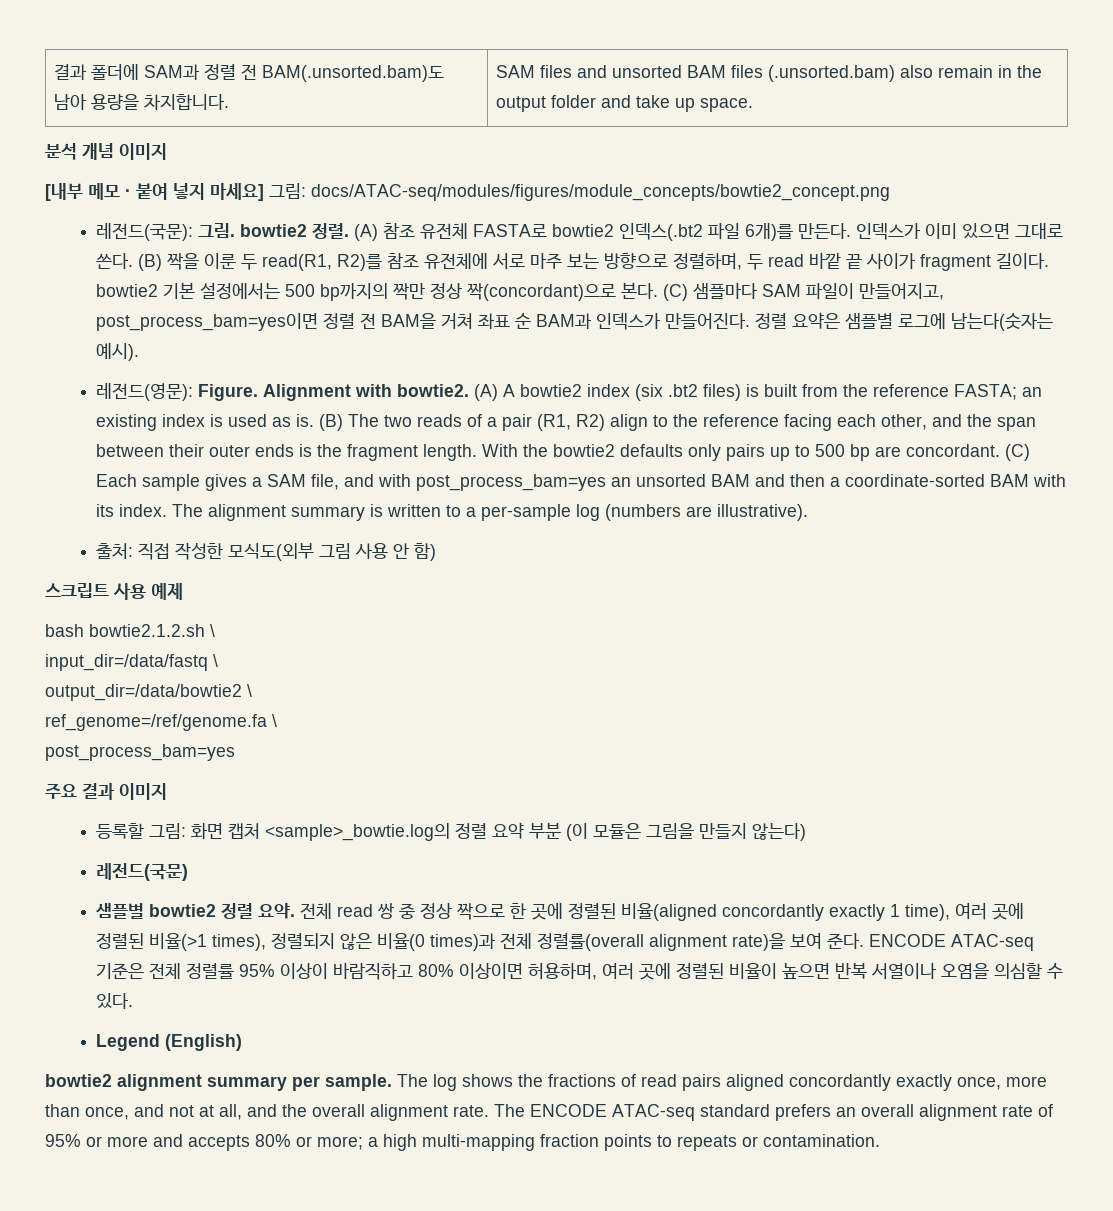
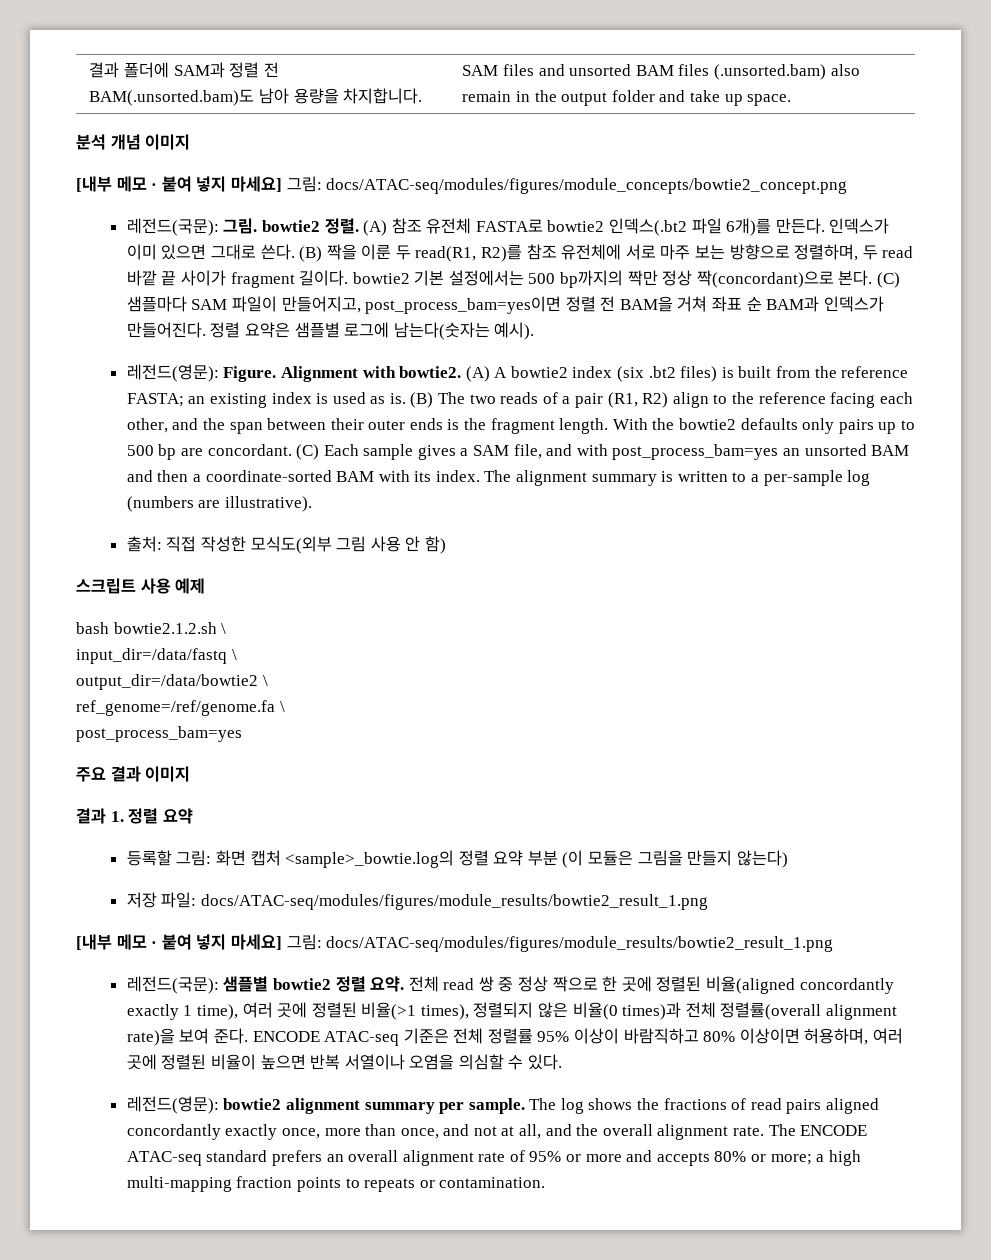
+ 결과 1. 정렬 요약
- 레전드(국문)
- 샘플별 bowtie2 정렬 요약.
+ 저장 파일: docs/ATAC-seq/modules/figures/module_results/bowtie2_result_1.png
+ [내부 메모 · 붙여 넣지 마세요] 그림: docs/ATAC-seq/modules/figures/module_results/bowtie2_result_1.png
+ 레전드(국문): 샘플별 bowtie2 정렬 요약.
- Legend (English)
- bowtie2 alignment summary per sample.
+ 레전드(영문): bowtie2 alignment summary per sample.

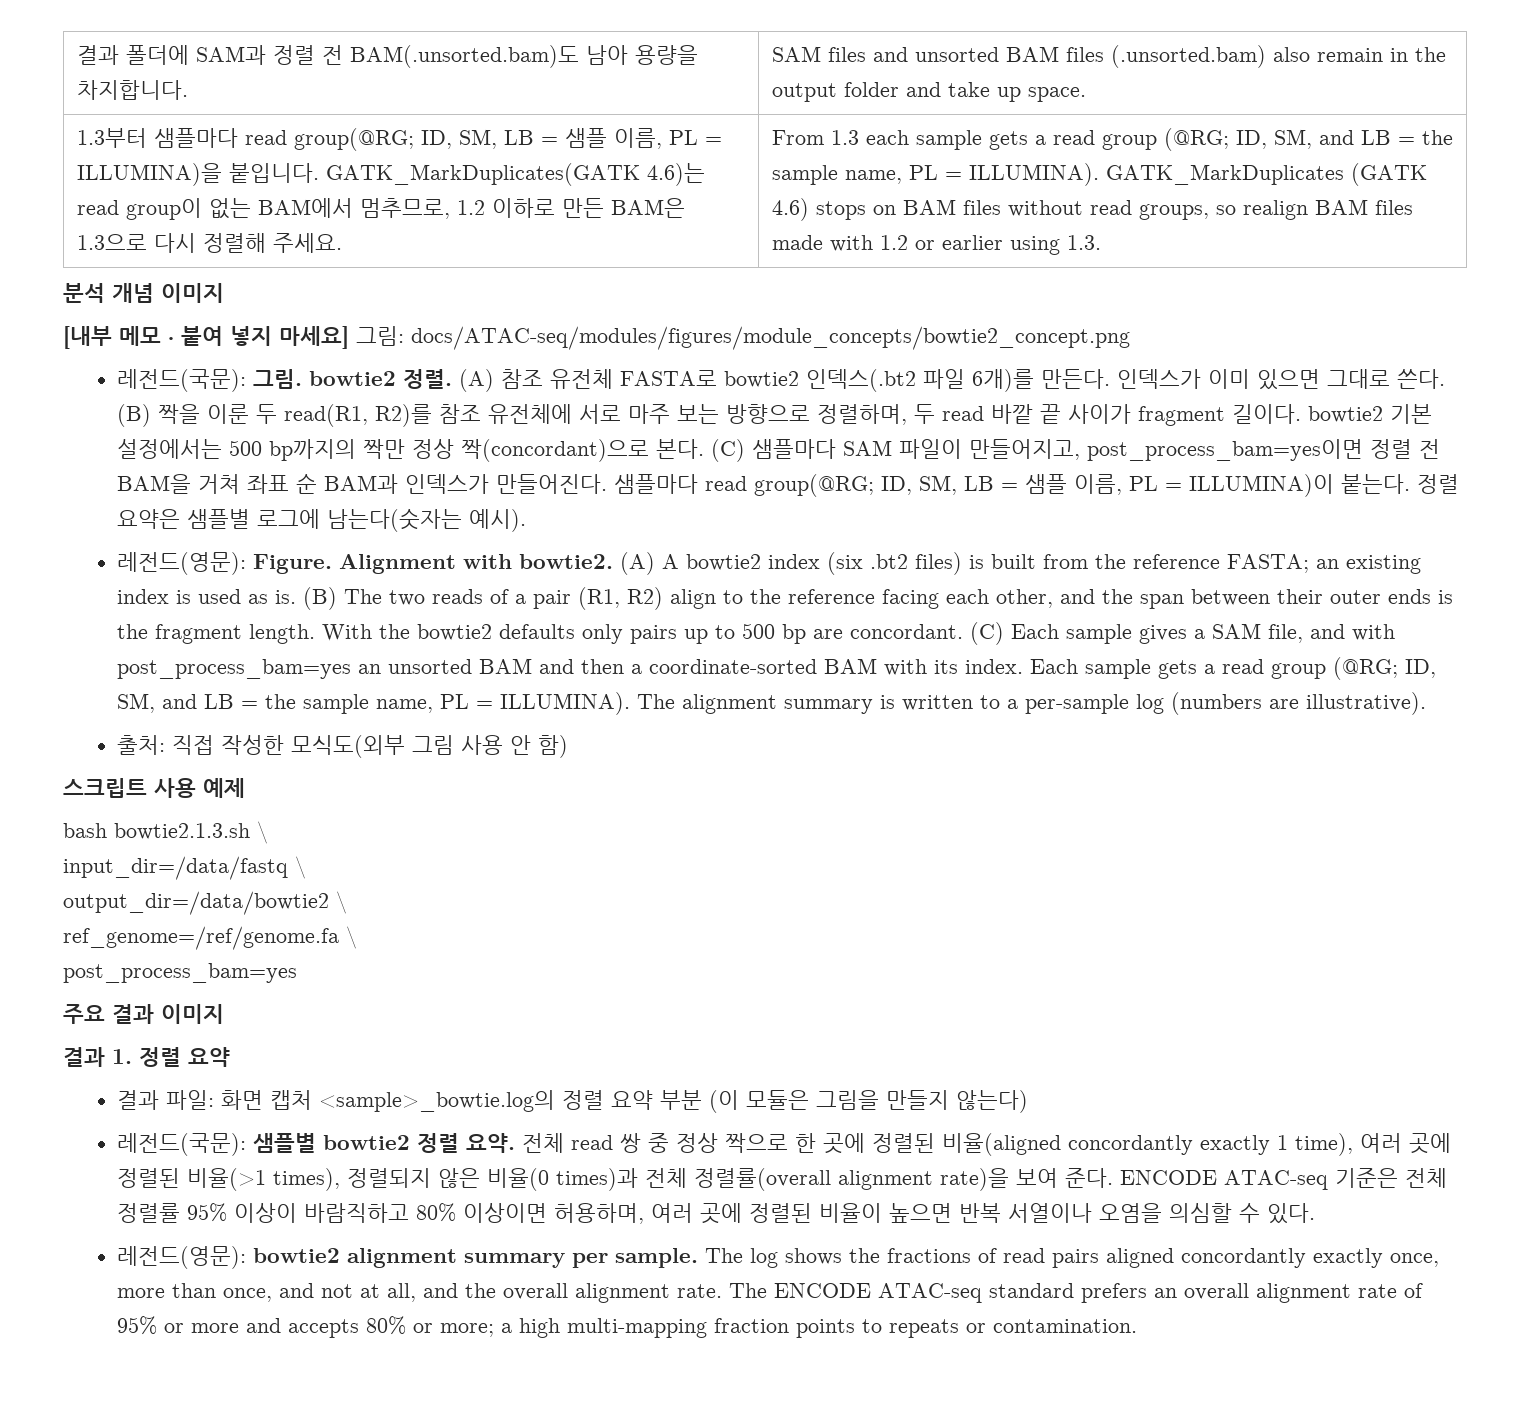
+ 1.3부터 샘플마다 read group(@RG; ID, SM, LB = 샘플 이름, PL = ILLUMINA)을 붙입니다. GATK_MarkDuplicates(GATK 4.6)는 read group이 없는 BAM에서 멈추므로, 1.2 이하로 만든 BAM은 1.3으로 다시 정렬해 주세요. | From 1.3 each sample gets a read group (@RG; ID, SM, and LB = the sample name, PL = ILLUMINA). GATK_MarkDuplicates (GATK 4.6) stops on BAM files without read groups, so realign BAM files made with 1.2 or earlier using 1.3.
+ 샘플마다 read group(@RG; ID, SM, LB = 샘플 이름, PL = ILLUMINA)이 붙는다.
+ Each sample gets a read group (@RG; ID, SM, and LB = the sample name, PL = ILLUMINA).
- bash bowtie2.1.2.sh \
+ bash bowtie2.1.3.sh \
- 등록할 그림: 화면 캡처 <sample>_bowtie.log의 정렬 요약 부분 (이 모듈은 그림을 만들지 않는다)
+ 결과 파일: 화면 캡처 <sample>_bowtie.log의 정렬 요약 부분 (이 모듈은 그림을 만들지 않는다)
- 저장 파일: docs/ATAC-seq/modules/figures/module_results/bowtie2_result_1.png
- [내부 메모 · 붙여 넣지 마세요] 그림: docs/ATAC-seq/modules/figures/module_results/bowtie2_result_1.png

